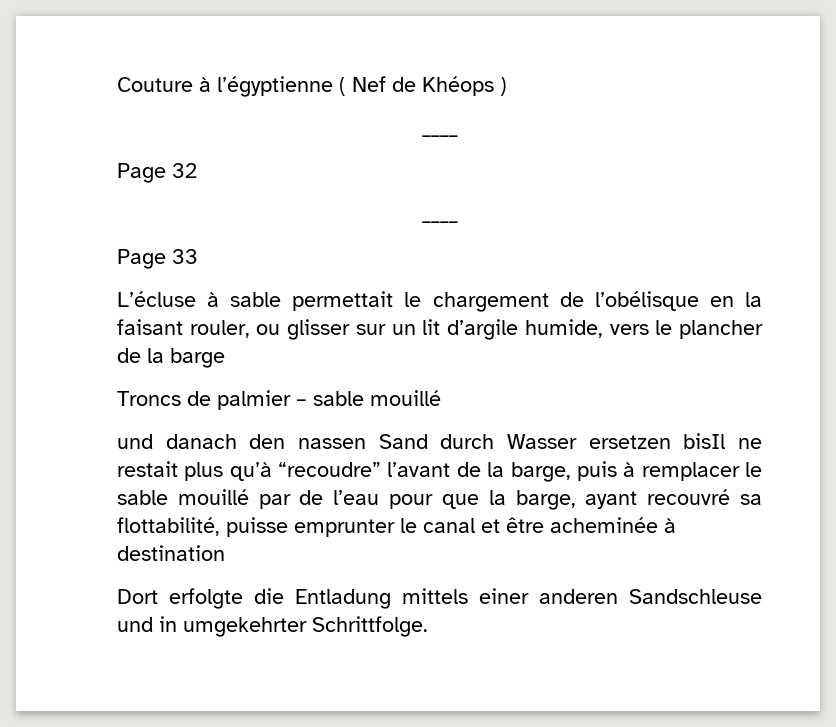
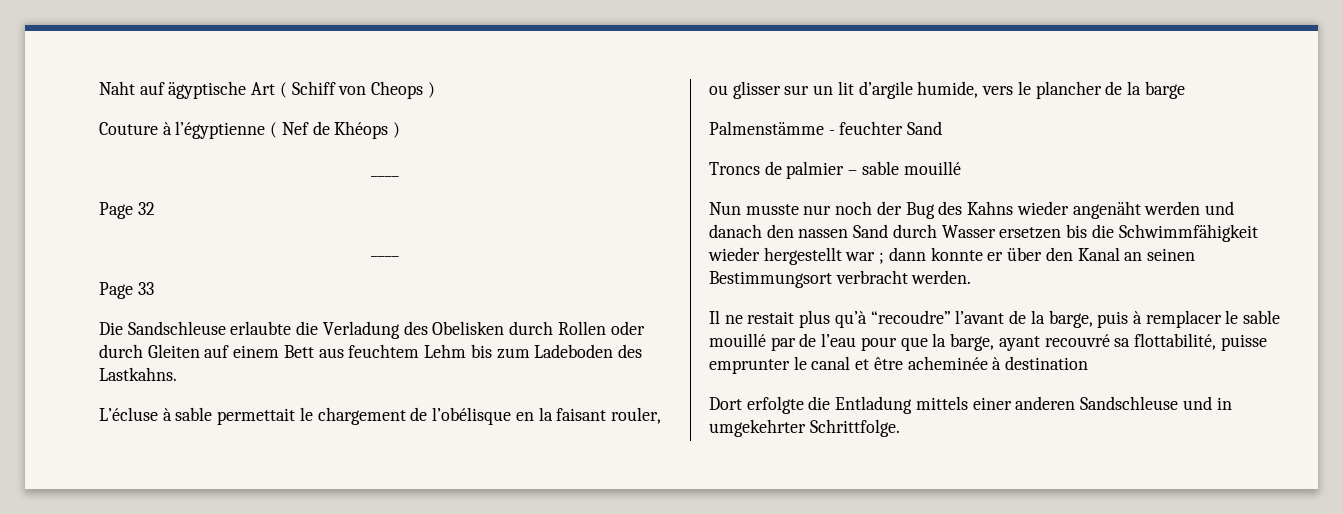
+ Naht auf ägyptische Art ( Schiff von Cheops )
+ Die Sandschleuse erlaubte die Verladung des Obelisken durch Rollen oder durch Gleiten auf einem Bett aus feuchtem Lehm bis zum Ladeboden des Lastkahns.
+ Palmenstämme - feuchter Sand
- und danach den nassen Sand durch Wasser ersetzen bisIl ne restait plus qu’à “recoudre” l’avant de la barge, puis à remplacer le sable mouillé par de l’eau pour que la barge, ayant recouvré sa flottabilité, puisse emprunter le canal et être acheminée à destination
+ Nun musste nur noch der Bug des Kahns wieder angenäht werden und danach den nassen Sand durch Wasser ersetzen bis die Schwimmfähigkeit wieder hergestellt war ; dann konnte er über den Kanal an seinen Bestimmungsort verbracht werden.
+ Il ne restait plus qu’à “recoudre” l’avant de la barge, puis à remplacer le sable mouillé par de l’eau pour que la barge, ayant recouvré sa flottabilité, puisse emprunter le canal et être acheminée à destination

